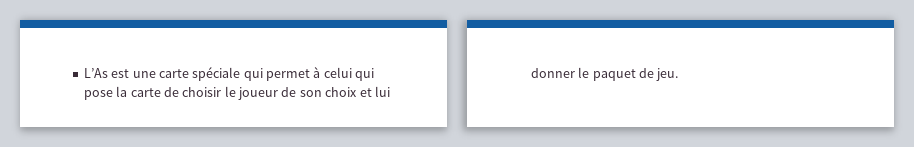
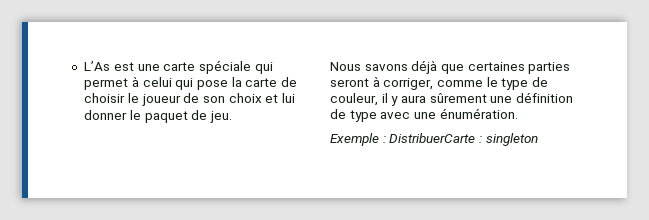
+ Nous savons déjà que certaines parties seront à corriger, comme le type de couleur, il y aura sûrement une définition de type avec une énumération.
+ Exemple : DistribuerCarte : singleton

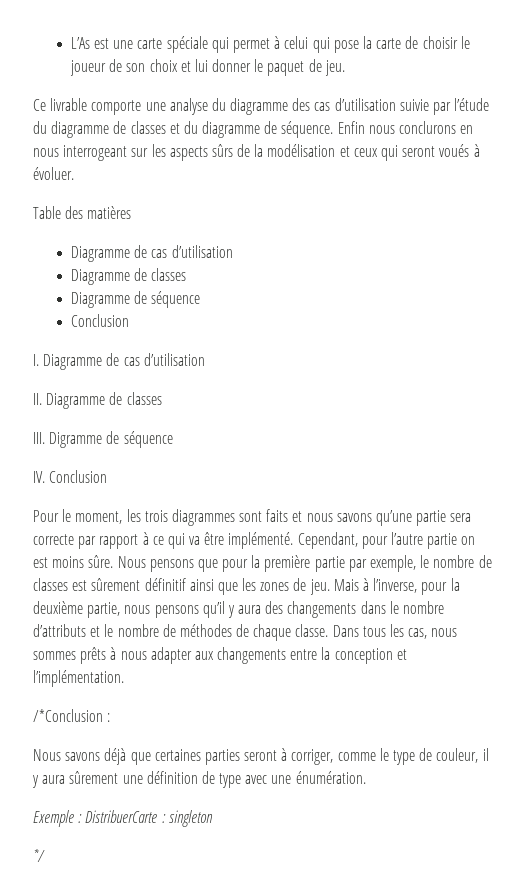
+ Ce livrable comporte une analyse du diagramme des cas d’utilisation suivie par l’étude du diagramme de classes et du diagramme de séquence. Enfin nous conclurons en nous interrogeant sur les aspects sûrs de la modélisation et ceux qui seront voués à évoluer.
+ Table des matières
+ Diagramme de cas d’utilisation
+ Diagramme de classes
+ Diagramme de séquence
+ Conclusion
+ I. Diagramme de cas d’utilisation
+ II. Diagramme de classes
+ III. Digramme de séquence
+ IV. Conclusion
+ Pour le moment, les trois diagrammes sont faits et nous savons qu’une partie sera correcte par rapport à ce qui va être implémenté. Cependant, pour l’autre partie on est moins sûre. Nous pensons que pour la première partie par exemple, le nombre de classes est sûrement définitif ainsi que les zones de jeu. Mais à l’inverse, pour la deuxième partie, nous pensons qu’il y aura des changements dans le nombre d’attributs et le nombre de méthodes de chaque classe. Dans tous les cas, nous sommes prêts à nous adapter aux changements entre la conception et l’implémentation.
+ /*Conclusion :
+ */

